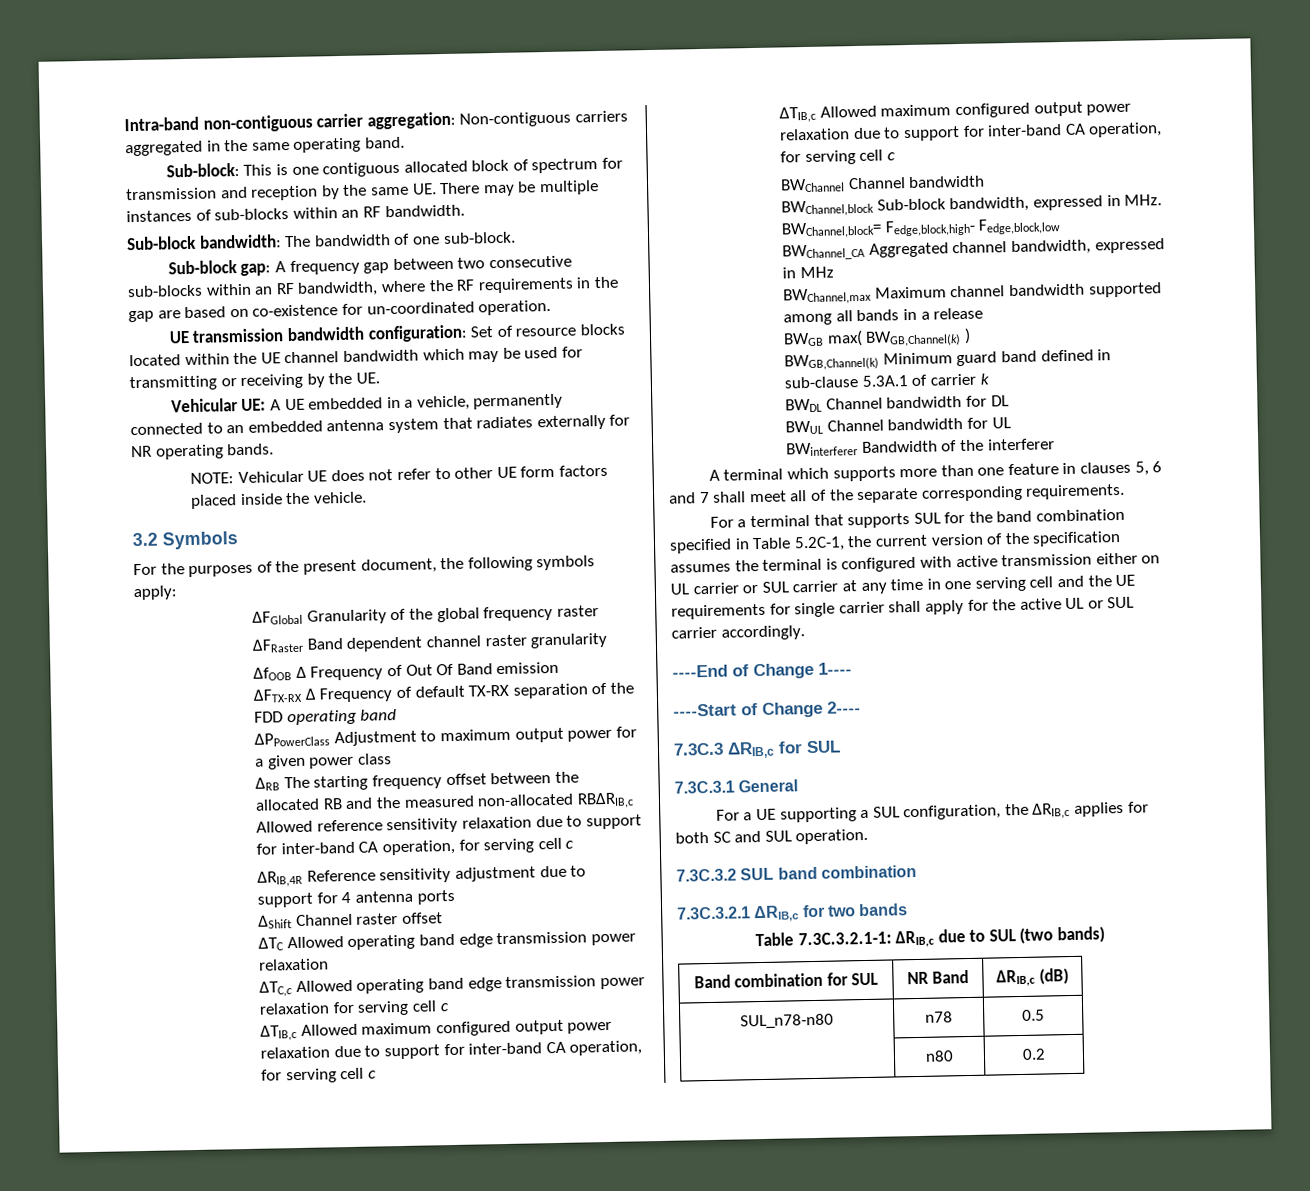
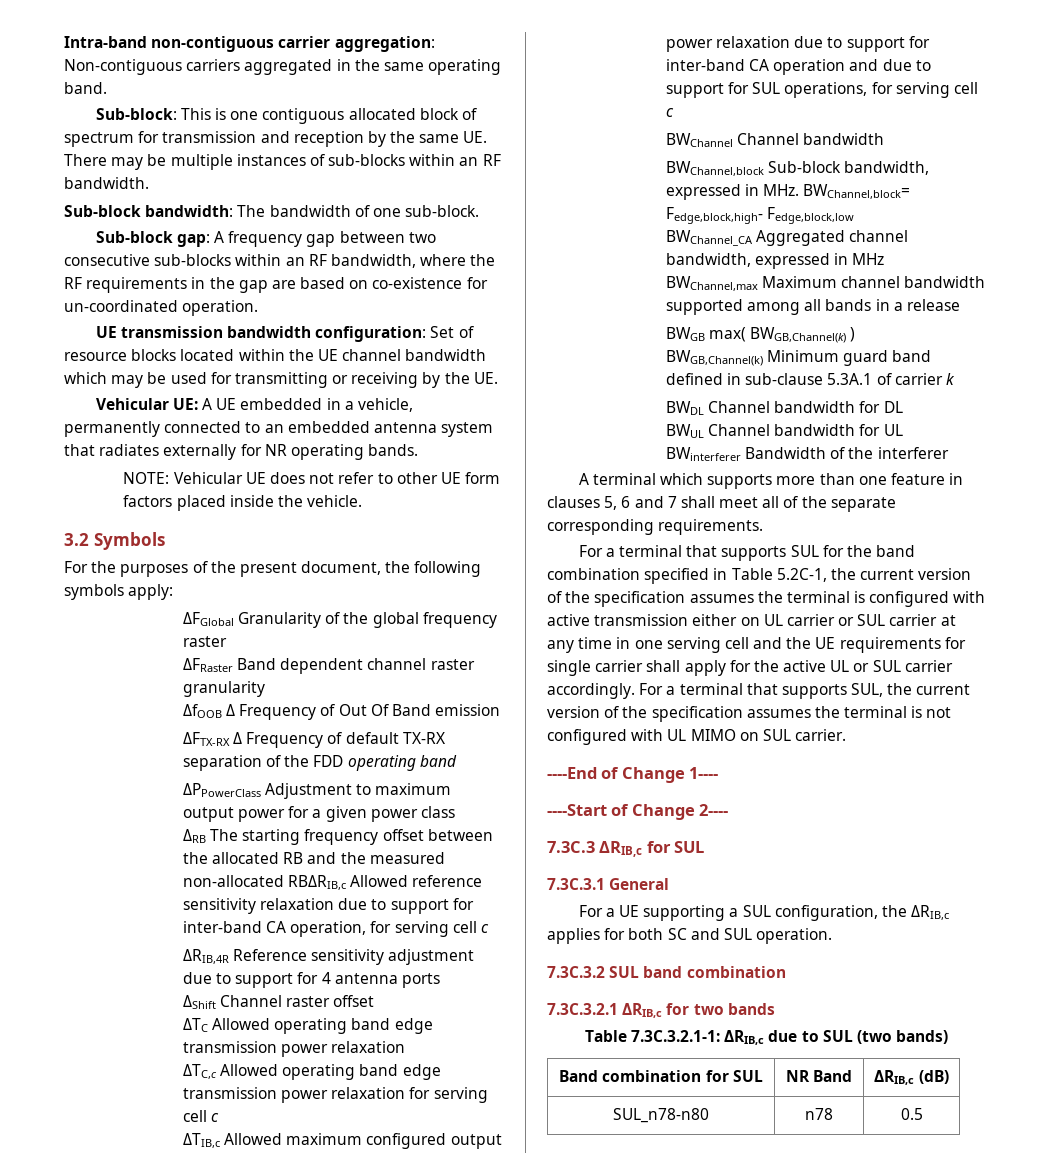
  ΔTC,c Allowed operating band edge transmission power relaxation for serving cell c
- ΔTIB,c Allowed maximum configured output power relaxation due to support for inter-band CA operation, for serving cell c
- ΔTIB,c Allowed maximum configured output power relaxation due to support for inter-band CA operation, for serving cell c
+ ΔTIB,c Allowed maximum configured output power relaxation due to support for inter-band CA operation and due to support for SUL operations, for serving cell c
+ For a terminal that supports SUL, the current version of the specification assumes the terminal is not configured with UL MIMO on SUL carrier.
- | n80 | 0.2

